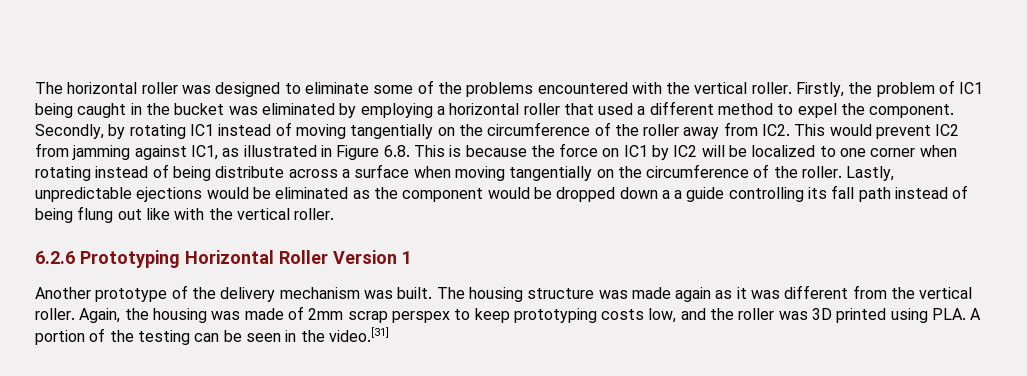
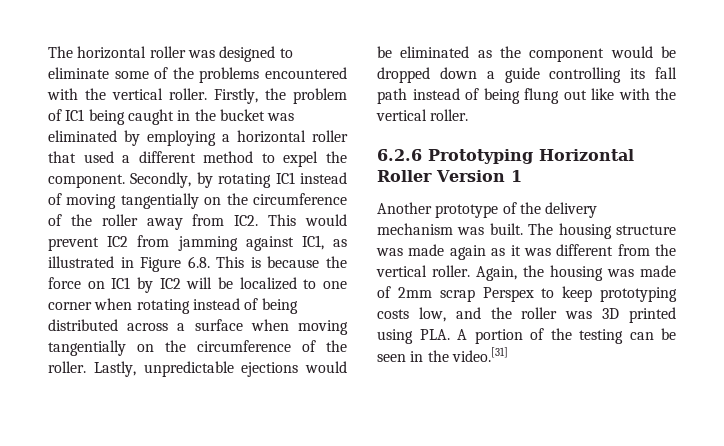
- Secondly, by rotating IC1 instead of moving tangentially on the circumference of the roller away from IC2. This would prevent IC2 from jamming against IC1, as illustrated in Figure 6.8. This is because the force on IC1 by IC2 will be localized to one corner when rotating instead of being distribute across a surface when moving tangentially on the circumference of the roller.
+ Secondly, by rotating IC1 instead of moving tangentially on the circumference of the roller away from IC2. This would prevent IC2 from jamming against IC1, as illustrated in Figure 6.8. This is because the force on IC1 by IC2 will be localized to one corner when rotating instead of being distributed across a surface when moving tangentially on the circumference of the roller.
- Lastly, unpredictable ejections would be eliminated as the component would be dropped down a a guide controlling its fall path instead of being flung out like with the vertical roller.
+ Lastly, unpredictable ejections would be eliminated as the component would be dropped down a guide controlling its fall path instead of being flung out like with the vertical roller.
- Again, the housing was made of 2mm scrap perspex to keep prototyping costs low, and the roller was 3D printed using PLA. A portion of the testing can be seen in the video.[31]
+ Again, the housing was made of 2mm scrap Perspex to keep prototyping costs low, and the roller was 3D printed using PLA. A portion of the testing can be seen in the video.[31]

